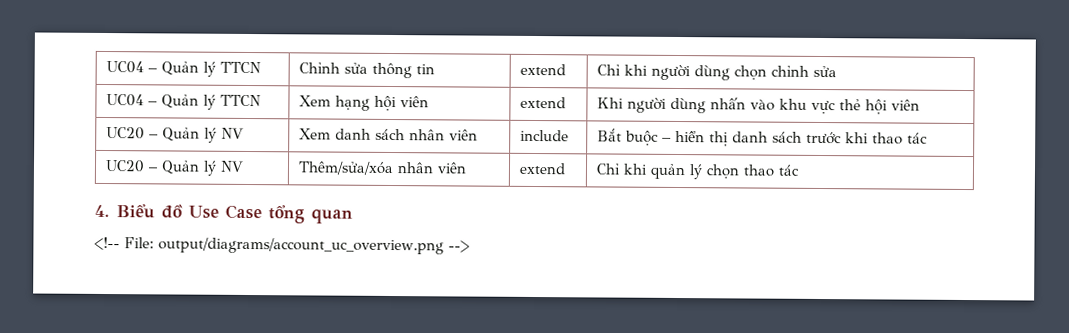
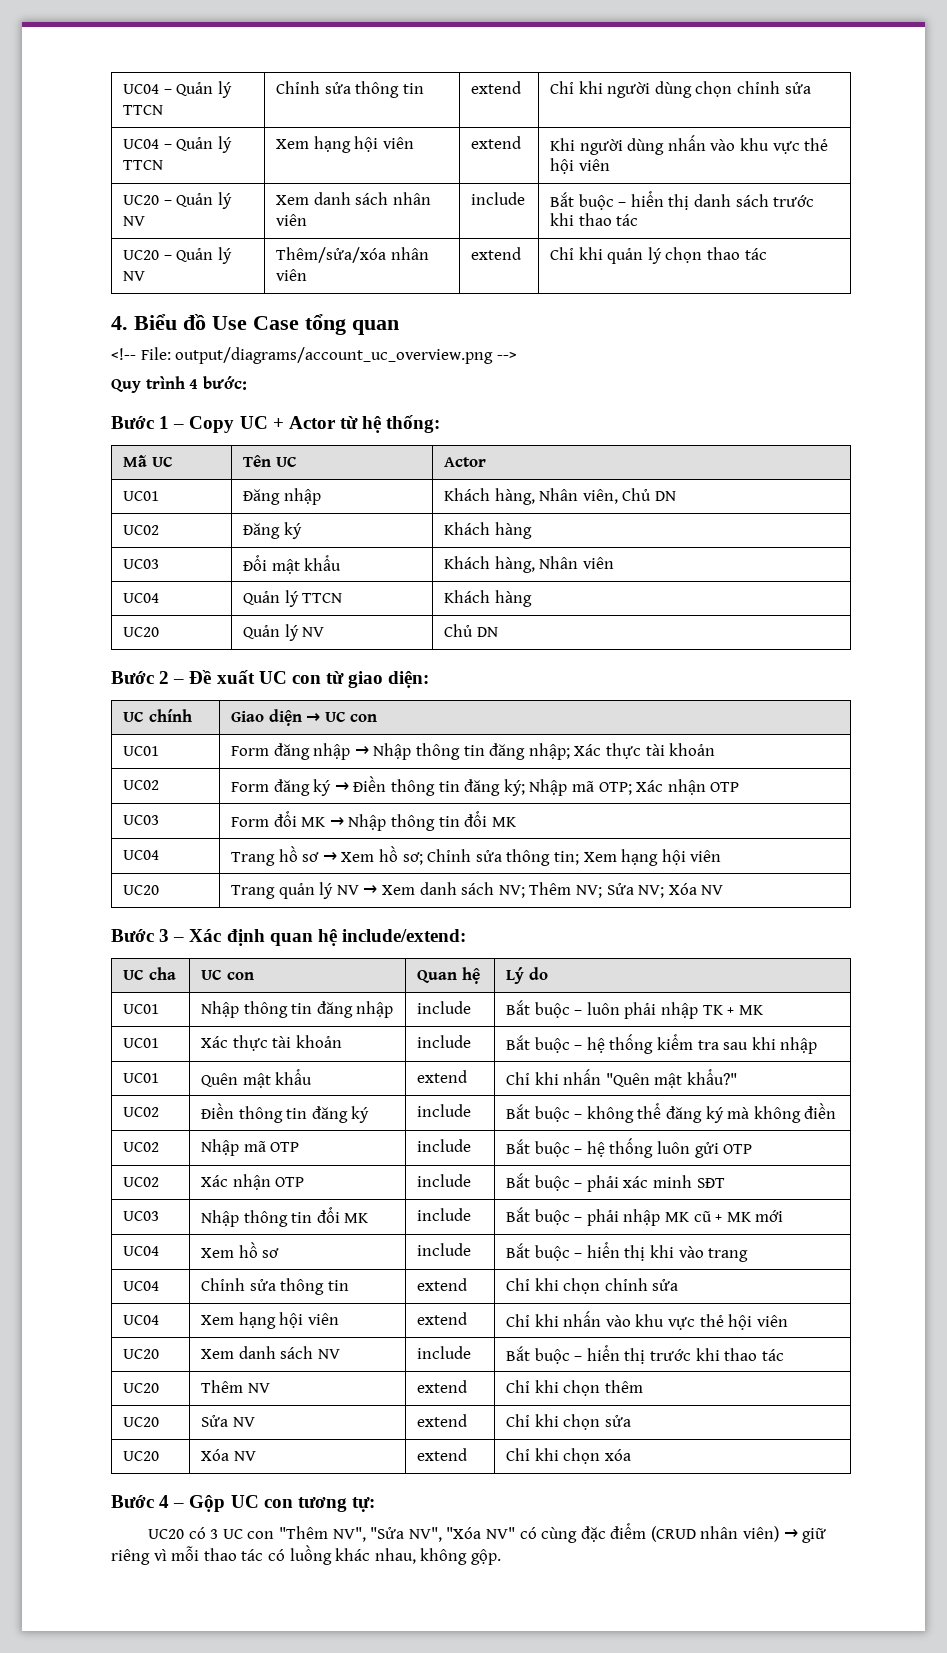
+ Quy trình 4 bước:
+ Bước 1 – Copy UC + Actor từ hệ thống:
+ Mã UC | Tên UC | Actor
+ UC01 | Đăng nhập | Khách hàng, Nhân viên, Chủ DN
+ UC02 | Đăng ký | Khách hàng
+ UC03 | Đổi mật khẩu | Khách hàng, Nhân viên
+ UC04 | Quản lý TTCN | Khách hàng
+ UC20 | Quản lý NV | Chủ DN
+ Bước 2 – Đề xuất UC con từ giao diện:
+ UC chính | Giao diện → UC con
+ UC01 | Form đăng nhập → Nhập thông tin đăng nhập; Xác thực tài khoản
+ UC02 | Form đăng ký → Điền thông tin đăng ký; Nhập mã OTP; Xác nhận OTP
+ UC03 | Form đổi MK → Nhập thông tin đổi MK
+ UC04 | Trang hồ sơ → Xem hồ sơ; Chỉnh sửa thông tin; Xem hạng hội viên
+ UC20 | Trang quản lý NV → Xem danh sách NV; Thêm NV; Sửa NV; Xóa NV
+ Bước 3 – Xác định quan hệ include/extend:
+ UC cha | UC con | Quan hệ | Lý do
+ UC01 | Nhập thông tin đăng nhập | include | Bắt buộc – luôn phải nhập TK + MK
+ UC01 | Xác thực tài khoản | include | Bắt buộc – hệ thống kiểm tra sau khi nhập
+ UC01 | Quên mật khẩu | extend | Chỉ khi nhấn "Quên mật khẩu?"
+ UC02 | Điền thông tin đăng ký | include | Bắt buộc – không thể đăng ký mà không điền
+ UC02 | Nhập mã OTP | include | Bắt buộc – hệ thống luôn gửi OTP
+ UC02 | Xác nhận OTP | include | Bắt buộc – phải xác minh SĐT
+ UC03 | Nhập thông tin đổi MK | include | Bắt buộc – phải nhập MK cũ + MK mới
+ UC04 | Xem hồ sơ | include | Bắt buộc – hiển thị khi vào trang
+ UC04 | Chỉnh sửa thông tin | extend | Chỉ khi chọn chỉnh sửa
+ UC04 | Xem hạng hội viên | extend | Chỉ khi nhấn vào khu vực thẻ hội viên
+ UC20 | Xem danh sách NV | include | Bắt buộc – hiển thị trước khi thao tác
+ UC20 | Thêm NV | extend | Chỉ khi chọn thêm
+ UC20 | Sửa NV | extend | Chỉ khi chọn sửa
+ UC20 | Xóa NV | extend | Chỉ khi chọn xóa
+ Bước 4 – Gộp UC con tương tự:
+ UC20 có 3 UC con "Thêm NV", "Sửa NV", "Xóa NV" có cùng đặc điểm (CRUD nhân viên) → giữ riêng vì mỗi thao tác có luồng khác nhau, không gộp.

